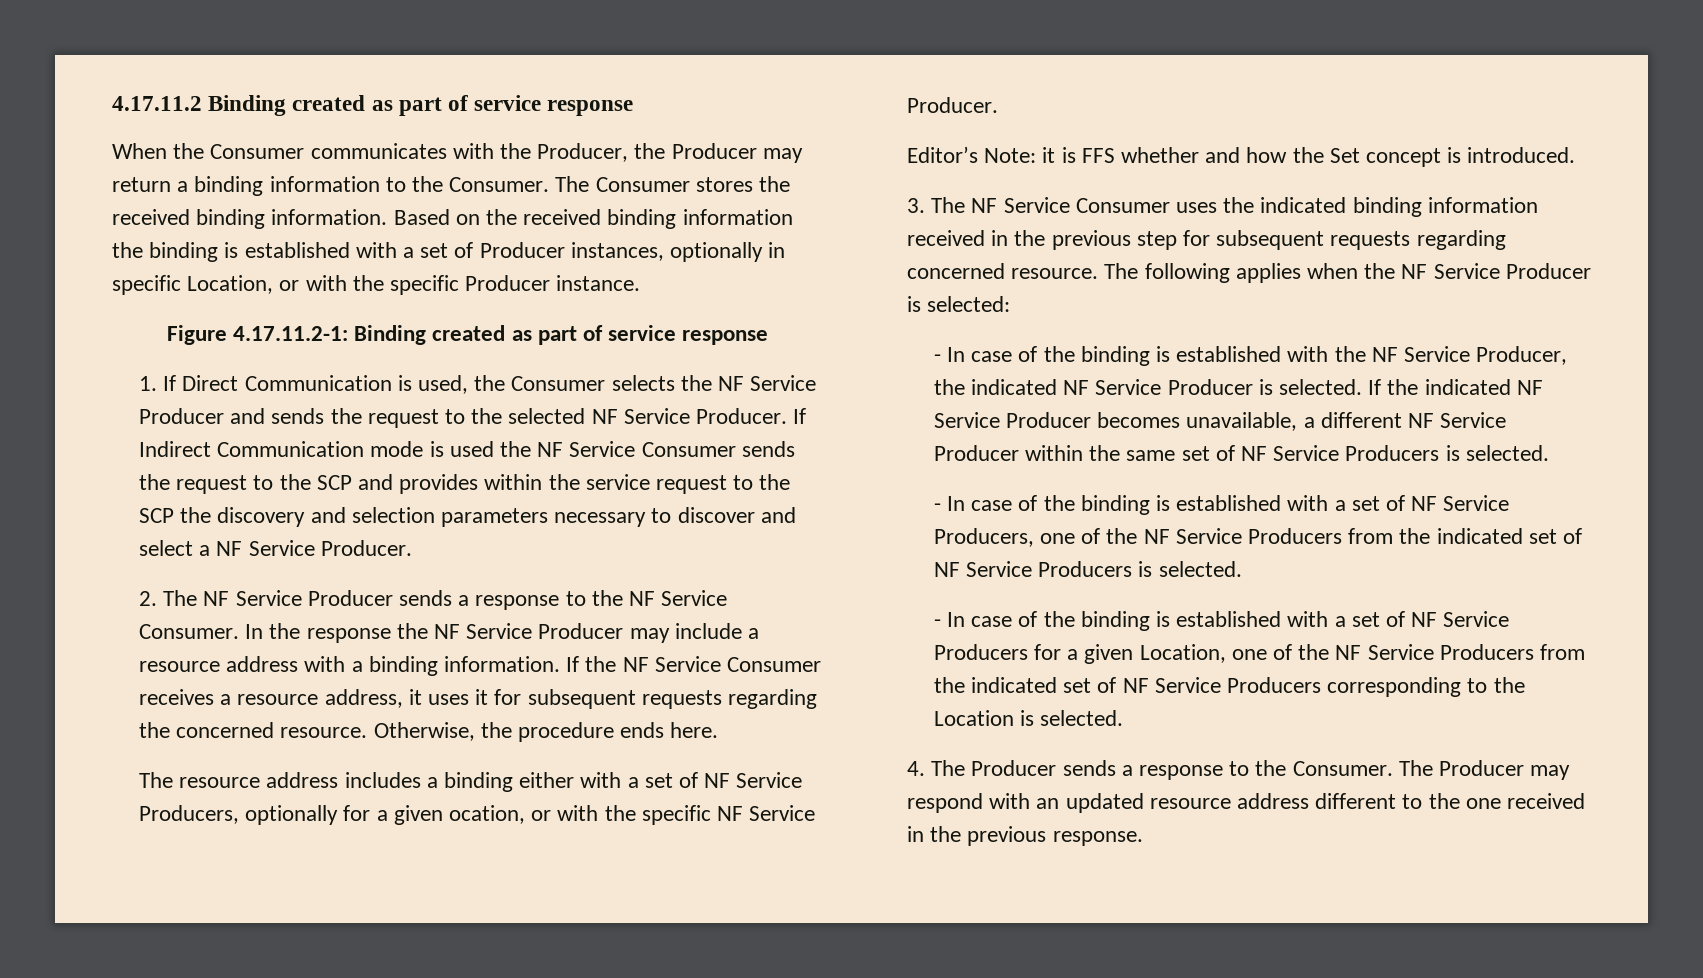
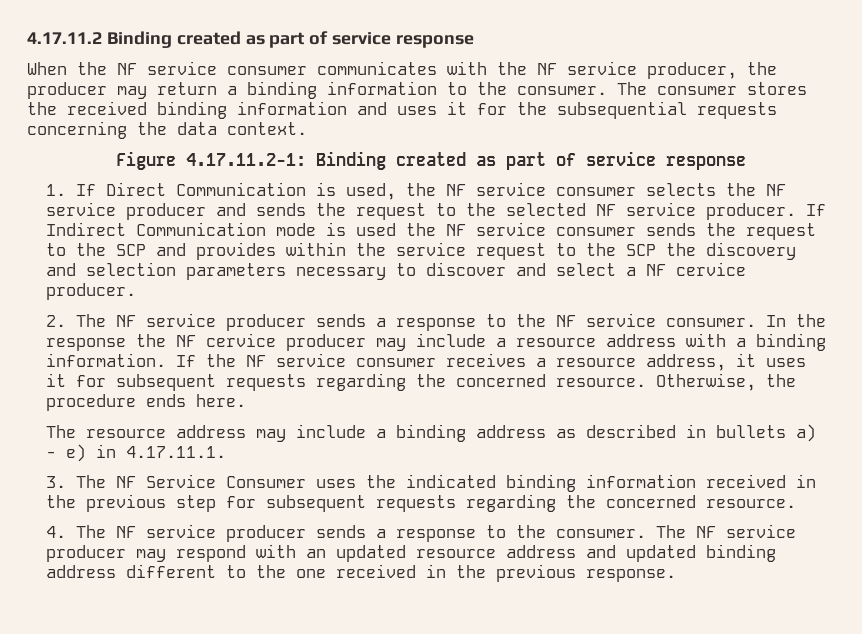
- When the Consumer communicates with the Producer, the Producer may return a binding information to the Consumer. The Consumer stores the received binding information. Based on the received binding information the binding is established with a set of Producer instances, optionally in specific Location, or with the specific Producer instance.
+ When the NF service consumer communicates with the NF service producer, the producer may return a binding information to the consumer. The consumer stores the received binding information and uses it for the subsequential requests concerning the data context.
- 1. If Direct Communication is used, the Consumer selects the NF Service Producer and sends the request to the selected NF Service Producer.
+ 1. If Direct Communication is used, the NF service consumer selects the NF service producer and sends the request to the selected NF service producer.
- If Indirect Communication mode is used the NF Service Consumer sends the request to the SCP and provides within the service request to the SCP the discovery and selection parameters necessary to discover and select a NF Service Producer.
+ If Indirect Communication mode is used the NF service consumer sends the request to the SCP and provides within the service request to the SCP the discovery and selection parameters necessary to discover and select a NF cervice producer.
- 2. The NF Service Producer sends a response to the NF Service Consumer.
+ 2. The NF service producer sends a response to the NF service consumer.
- In the response the NF Service Producer may include a resource address with a binding information.
+ In the response the NF cervice producer may include a resource address with a binding information.
- If the NF Service Consumer receives a resource address, it uses it for subsequent requests regarding the concerned resource.
+ If the NF service consumer receives a resource address, it uses it for subsequent requests regarding the concerned resource.
- The resource address includes a binding either with a set of NF Service Producers, optionally for a given ocation, or with the specific NF Service Producer.
- Editor’s Note: it is FFS whether and how the Set concept is introduced.
+ The resource address may include a binding address as described in bullets a) - e) in 4.17.11.1.
- 3. The NF Service Consumer uses the indicated binding information received in the previous step for subsequent requests regarding concerned resource. The following applies when the NF Service Producer is selected:
- - In case of the binding is established with the NF Service Producer, the indicated NF Service Producer is selected. If the indicated NF Service Producer becomes unavailable, a different NF Service Producer within the same set of NF Service Producers is selected.
- - In case of the binding is established with a set of NF Service Producers, one of the NF Service Producers from the indicated set of NF Service Producers is selected.
- - In case of the binding is established with a set of NF Service Producers for a given Location, one of the NF Service Producers from the indicated set of NF Service Producers corresponding to the Location is selected.
+ 3. The NF Service Consumer uses the indicated binding information received in the previous step for subsequent requests regarding the concerned resource.
- 4. The Producer sends a response to the Consumer. The Producer may respond with an updated resource address different to the one received in the previous response.
+ 4. The NF service producer sends a response to the consumer. The NF service producer may respond with an updated resource address and updated binding address different to the one received in the previous response.

